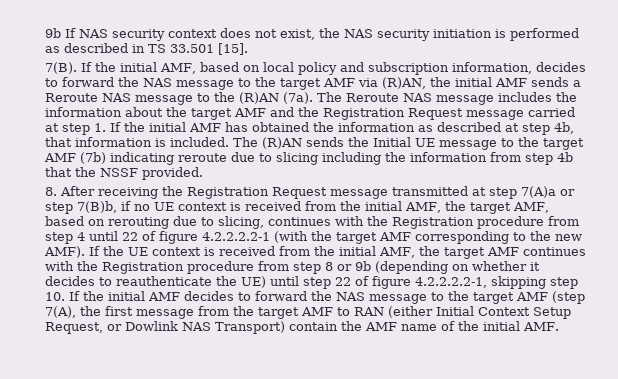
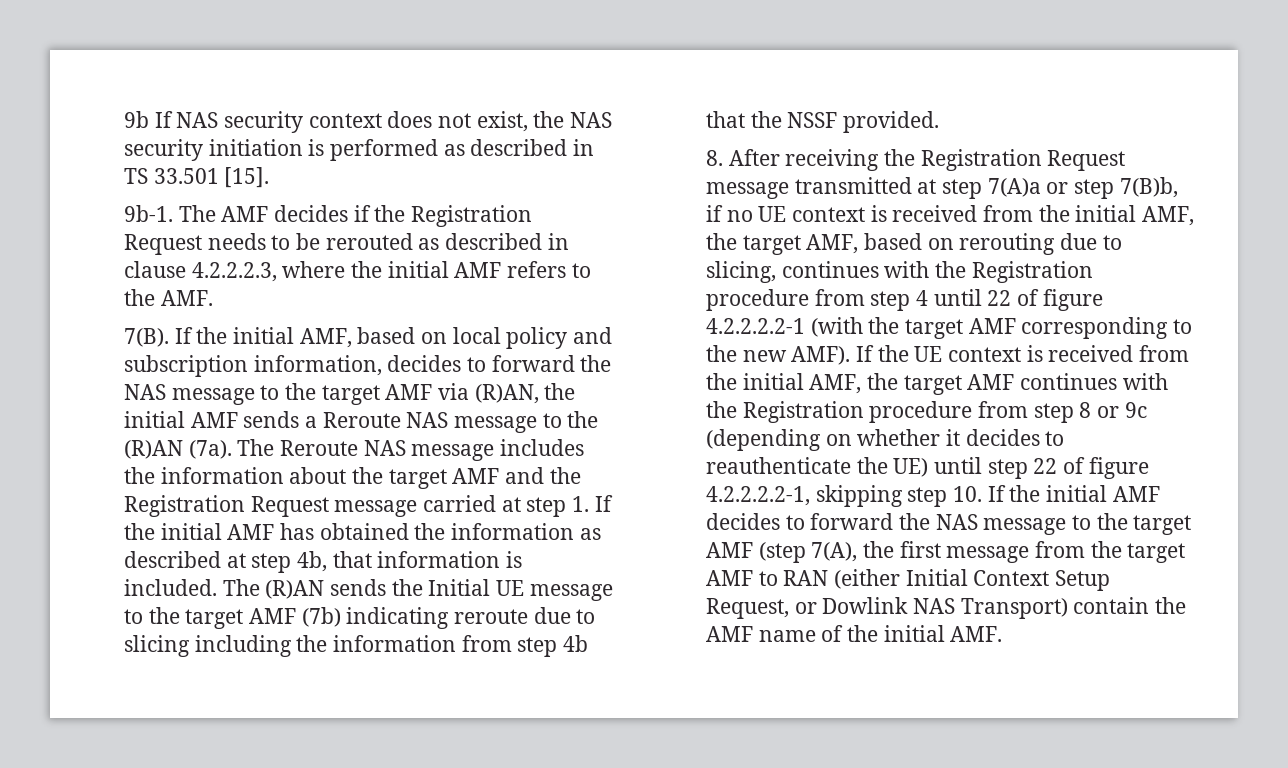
+ 9b-1. The AMF decides if the Registration Request needs to be rerouted as described in clause 4.2.2.2.3, where the initial AMF refers to the AMF.
- If the UE context is received from the initial AMF, the target AMF continues with the Registration procedure from step 8 or 9b (depending on whether it decides to reauthenticate the UE) until step 22 of figure 4.2.2.2.2-1, skipping step 10. If the initial AMF decides to forward the NAS message to the target AMF (step 7(A), the first message from the target AMF to RAN (either Initial Context Setup Request, or Dowlink NAS Transport) contain the AMF name of the initial AMF.
+ If the UE context is received from the initial AMF, the target AMF continues with the Registration procedure from step 8 or 9c (depending on whether it decides to reauthenticate the UE) until step 22 of figure 4.2.2.2.2-1, skipping step 10. If the initial AMF decides to forward the NAS message to the target AMF (step 7(A), the first message from the target AMF to RAN (either Initial Context Setup Request, or Dowlink NAS Transport) contain the AMF name of the initial AMF.

